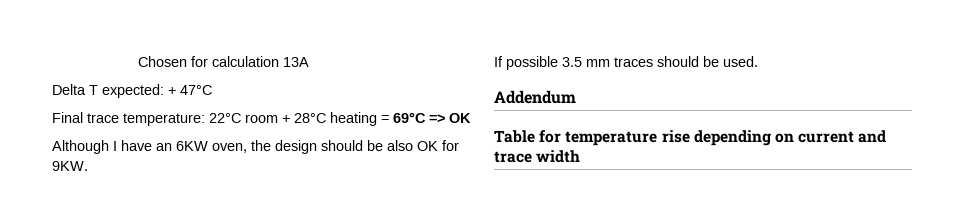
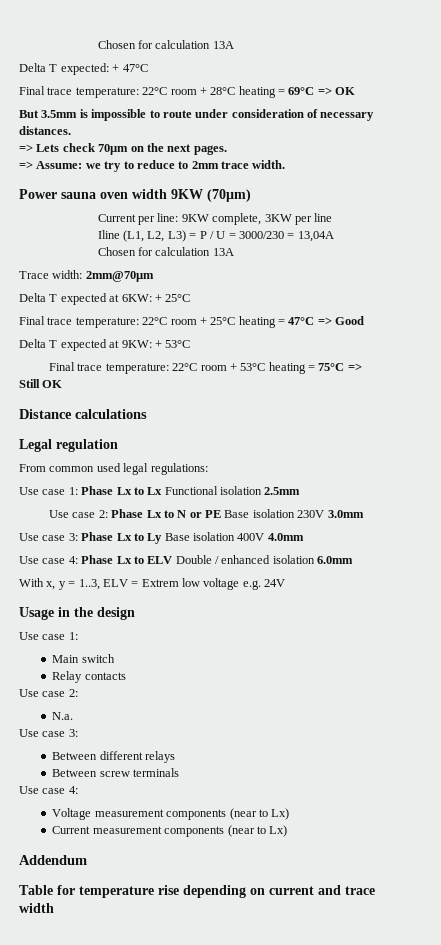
- Although I have an 6KW oven, the design should be also OK for 9KW.
- If possible 3.5 mm traces should be used.
+ But 3.5mm is impossible to route under consideration of necessary distances.
+ => Lets check 70µm on the next pages.
+ => Assume: we try to reduce to 2mm trace width.
+ Power sauna oven width 9KW (70µm)
+ Current per line: 9KW complete, 3KW per line
+ Iline (L1, L2, L3) = P / U = 3000/230 = 13,04A
+ Chosen for calculation 13A
+ Trace width: 2mm@70µm
+ Delta T expected at 6KW: + 25°C
+ Final trace temperature: 22°C room + 25°C heating = 47°C => Good
+ Delta T expected at 9KW: + 53°C
+ Final trace temperature: 22°C room + 53°C heating = 75°C => Still OK
+ Distance calculations
+ Legal regulation
+ From common used legal regulations:
+ Use case 1: Phase Lx to Lx Functional isolation 2.5mm
+ Use case 2: Phase Lx to N or PE Base isolation 230V 3.0mm
+ Use case 3: Phase Lx to Ly Base isolation 400V 4.0mm
+ Use case 4: Phase Lx to ELV Double / enhanced isolation 6.0mm
+ With x, y = 1..3, ELV = Extrem low voltage e.g. 24V
+ Usage in the design
+ Use case 1:
+ Main switch
+ Relay contacts
+ Use case 2:
+ N.a.
+ Use case 3:
+ Between different relays
+ Between screw terminals
+ Use case 4:
+ Voltage measurement components (near to Lx)
+ Current measurement components (near to Lx)

